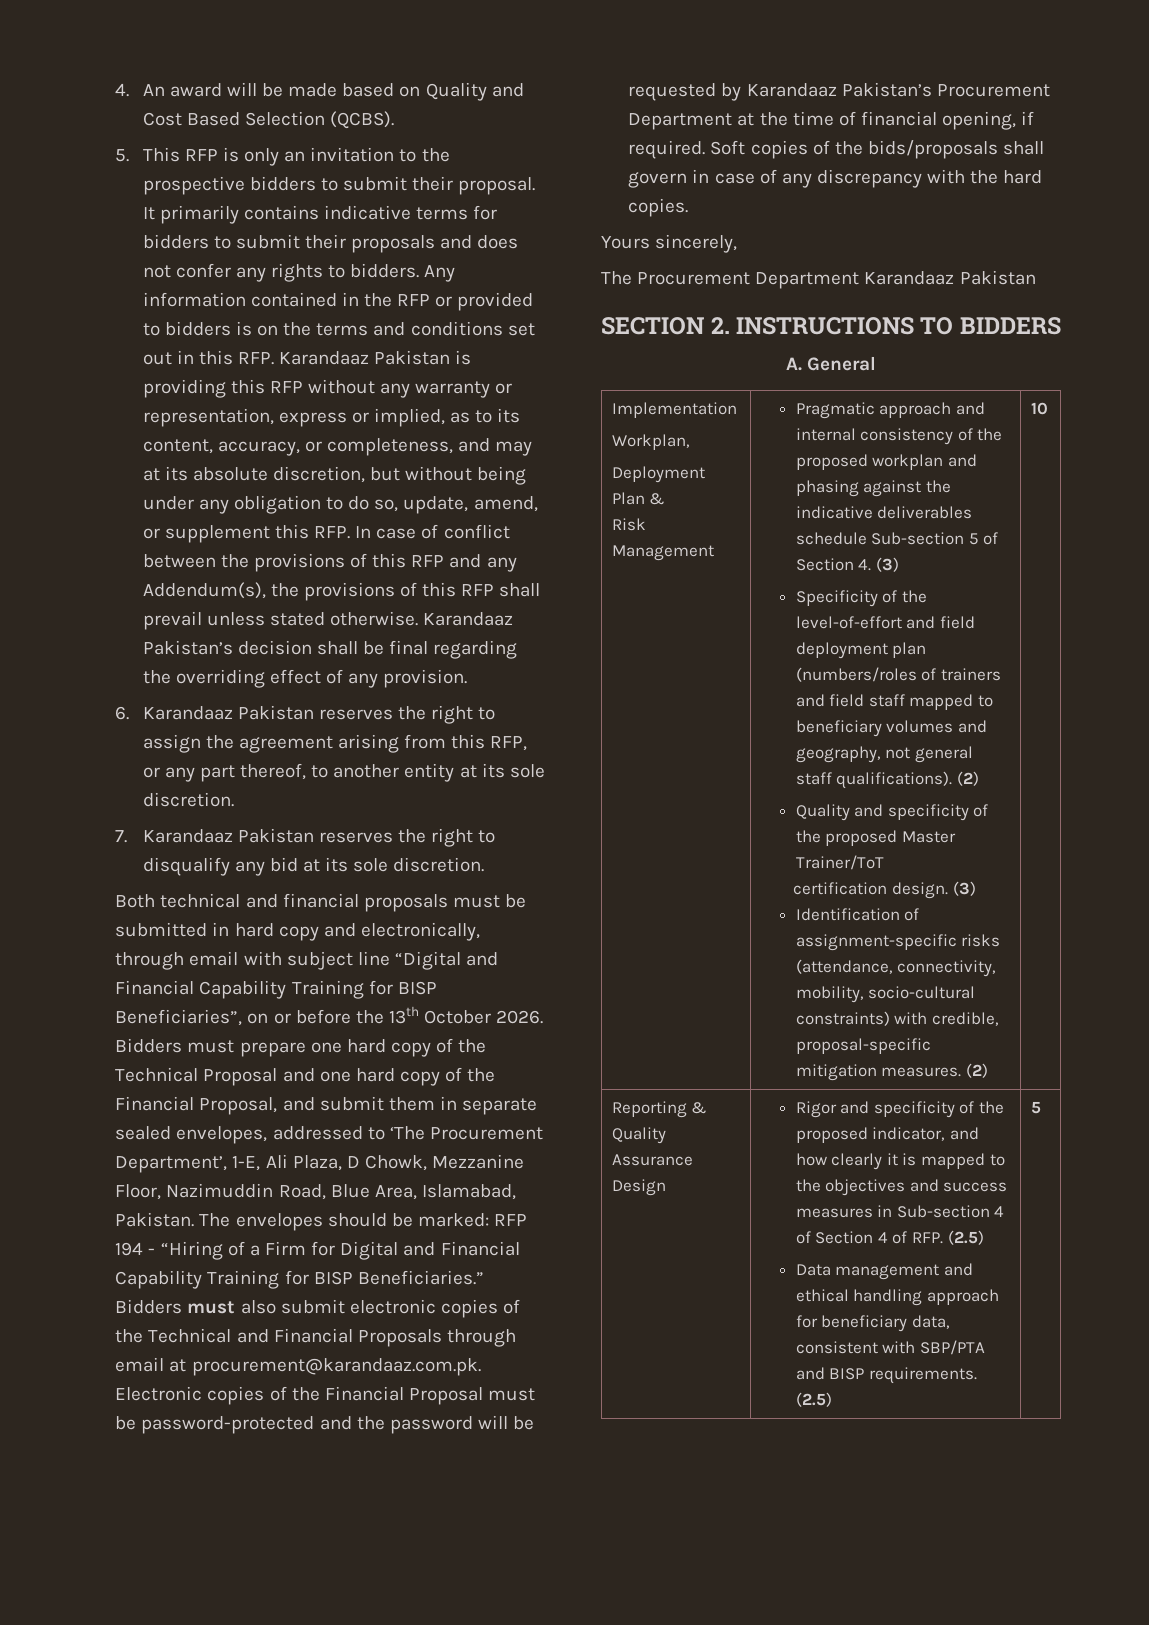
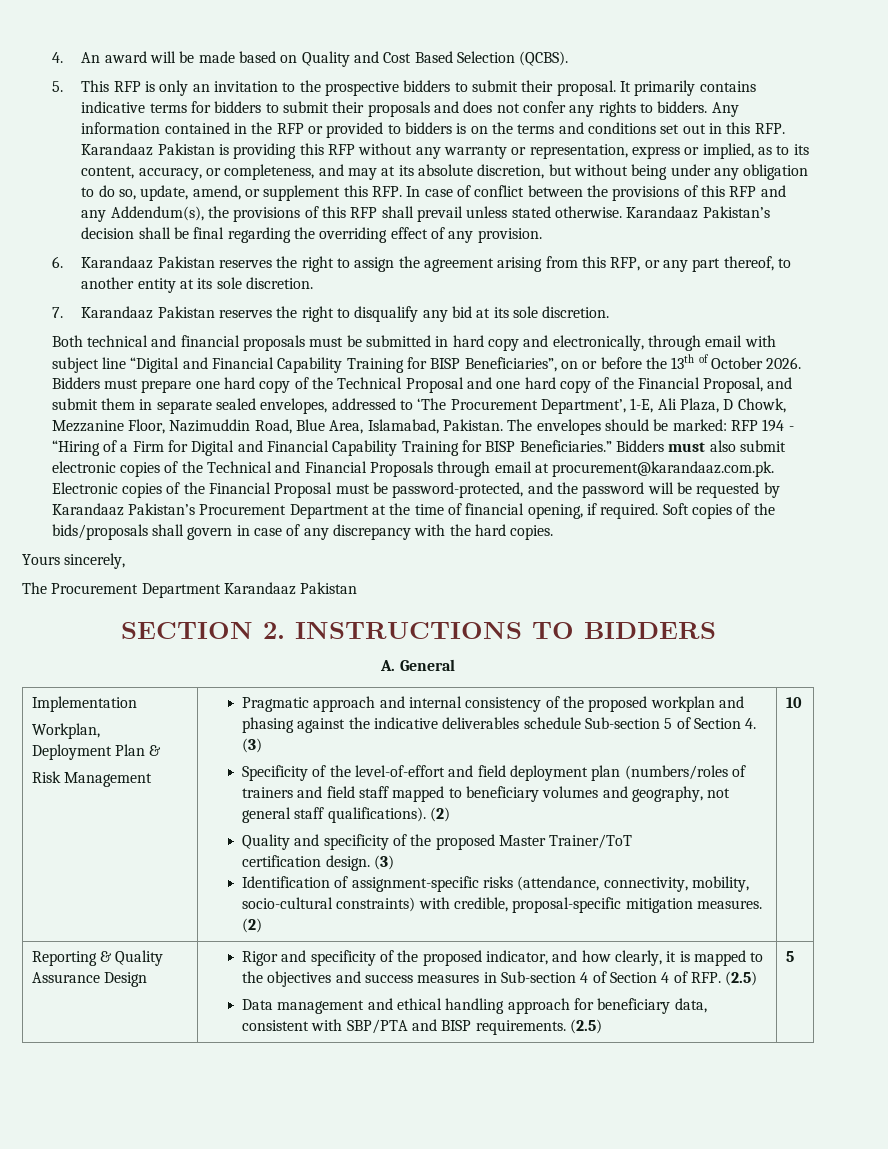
- Both technical and financial proposals must be submitted in hard copy and electronically, through email with subject line “Digital and Financial Capability Training for BISP Beneficiaries”, on or before the 13th October 2026.
+ Both technical and financial proposals must be submitted in hard copy and electronically, through email with subject line “Digital and Financial Capability Training for BISP Beneficiaries”, on or before the 13th of October 2026.
- Bidders must also submit electronic copies of the Technical and Financial Proposals through email at procurement@karandaaz.com.pk. Electronic copies of the Financial Proposal must be password-protected and the password will be requested by Karandaaz Pakistan’s Procurement Department at the time of financial opening, if required.
+ Bidders must also submit electronic copies of the Technical and Financial Proposals through email at procurement@karandaaz.com.pk. Electronic copies of the Financial Proposal must be password-protected, and the password will be requested by Karandaaz Pakistan’s Procurement Department at the time of financial opening, if required.
- Rigor and specificity of the proposed indicator, and how clearly it is mapped to the objectives and success measures in Sub-section 4 of Section 4 of RFP. (2.5)
+ Rigor and specificity of the proposed indicator, and how clearly, it is mapped to the objectives and success measures in Sub-section 4 of Section 4 of RFP. (2.5)

